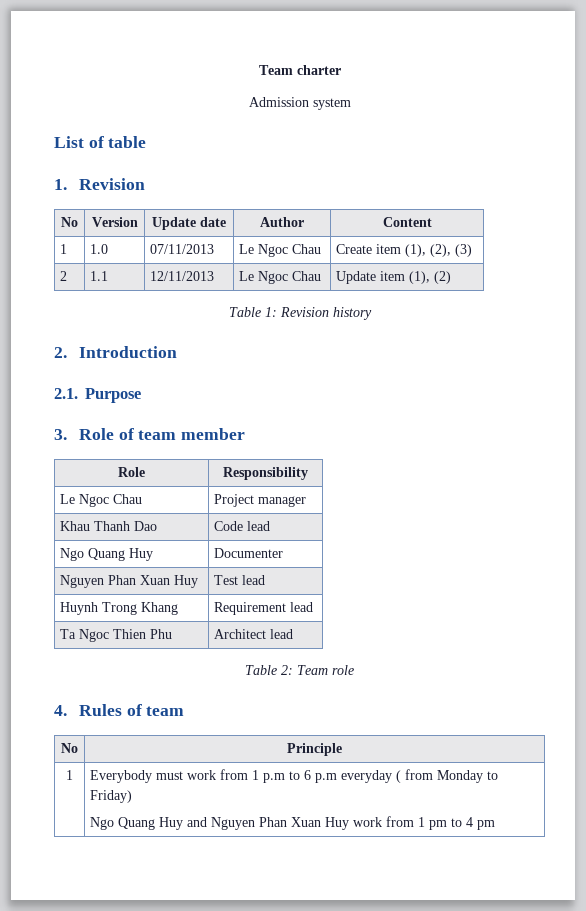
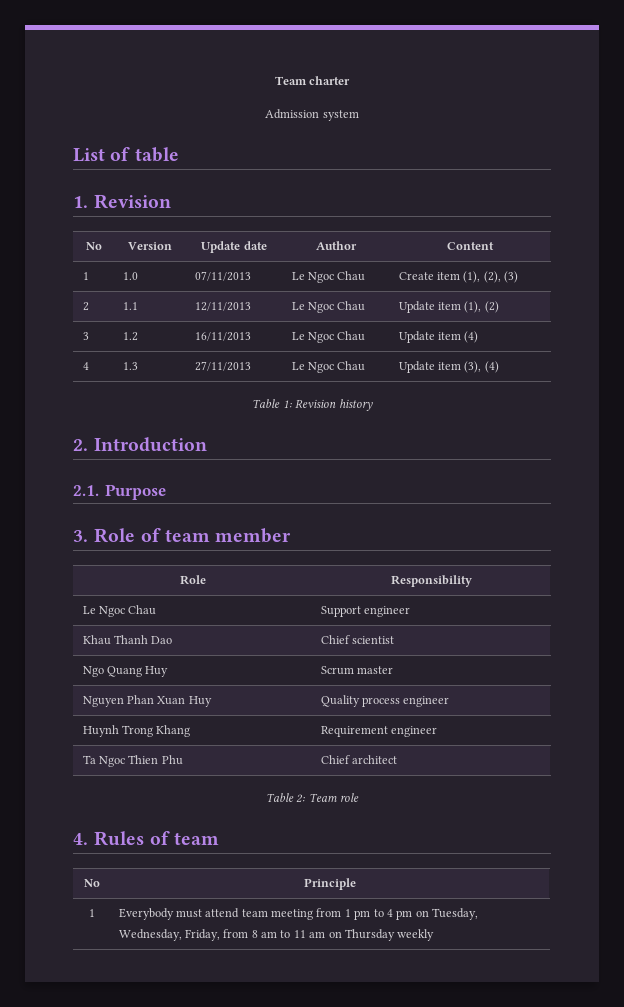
+ 3 | 1.2 | 16/11/2013 | Le Ngoc Chau | Update item (4)
+ 4 | 1.3 | 27/11/2013 | Le Ngoc Chau | Update item (3), (4)
- Le Ngoc Chau | Project manager
+ Le Ngoc Chau | Support engineer
- Khau Thanh Dao | Code lead
+ Khau Thanh Dao | Chief scientist
- Ngo Quang Huy | Documenter
+ Ngo Quang Huy | Scrum master
- Nguyen Phan Xuan Huy | Test lead
+ Nguyen Phan Xuan Huy | Quality process engineer
- Huynh Trong Khang | Requirement lead
+ Huynh Trong Khang | Requirement engineer
- Ta Ngoc Thien Phu | Architect lead
+ Ta Ngoc Thien Phu | Chief architect
- 1 | Everybody must work from 1 p.m to 6 p.m everyday ( from Monday to Friday)
- Ngo Quang Huy and Nguyen Phan Xuan Huy work from 1 pm to 4 pm
+ 1 | Everybody must attend team meeting from 1 pm to 4 pm on Tuesday, Wednesday, Friday, from 8 am to 11 am on Thursday weekly

